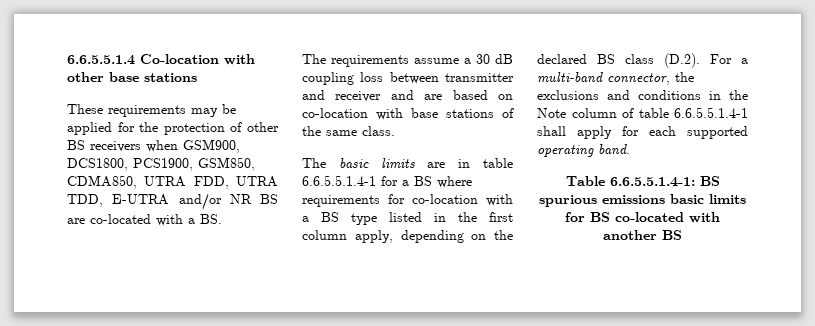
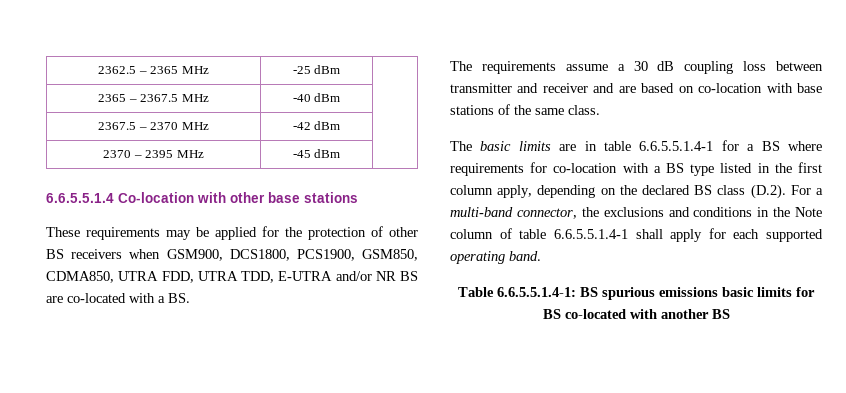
+ 2362.5 – 2365 MHz | -25 dBm |
+ 2365 – 2367.5 MHz | -40 dBm |
+ 2367.5 – 2370 MHz | -42 dBm |
+ 2370 – 2395 MHz | -45 dBm |

